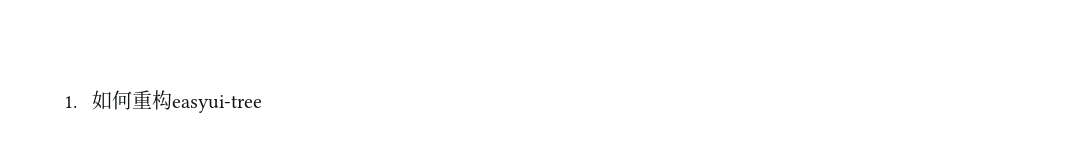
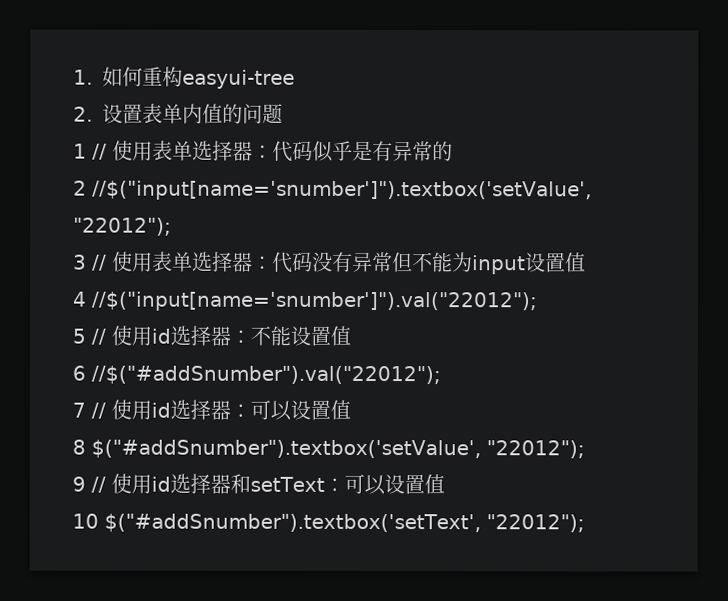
+ 2.设置表单内值的问题
+ 1 // 使用表单选择器：代码似乎是有异常的
+ 2 //$("input[name='snumber']").textbox('setValue', "22012");
+ 3 // 使用表单选择器：代码没有异常但不能为input设置值
+ 4 //$("input[name='snumber']").val("22012");
+ 5 // 使用id选择器：不能设置值
+ 6 //$("#addSnumber").val("22012");
+ 7 // 使用id选择器：可以设置值
+ 8 $("#addSnumber").textbox('setValue', "22012");
+ 9 // 使用id选择器和setText：可以设置值
+ 10 $("#addSnumber").textbox('setText', "22012");

